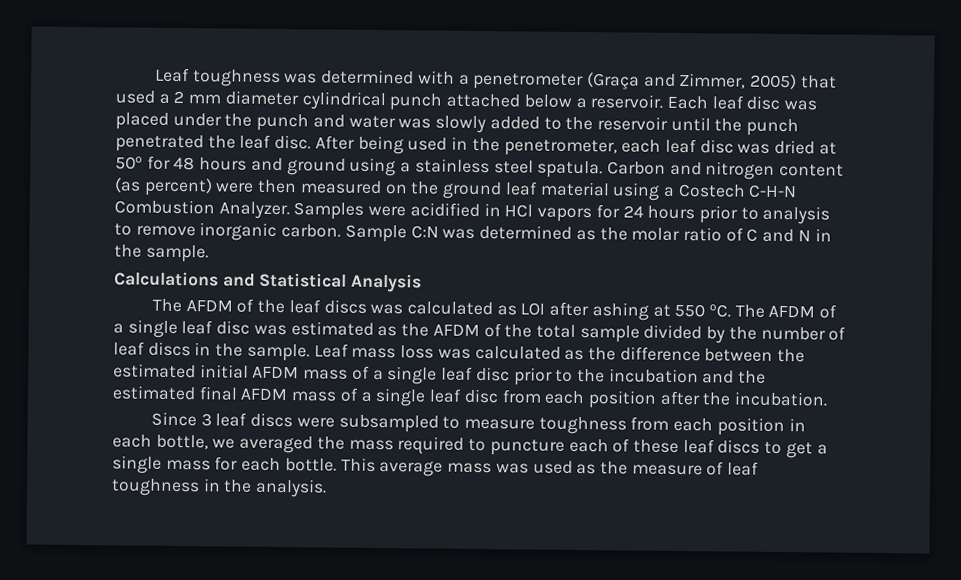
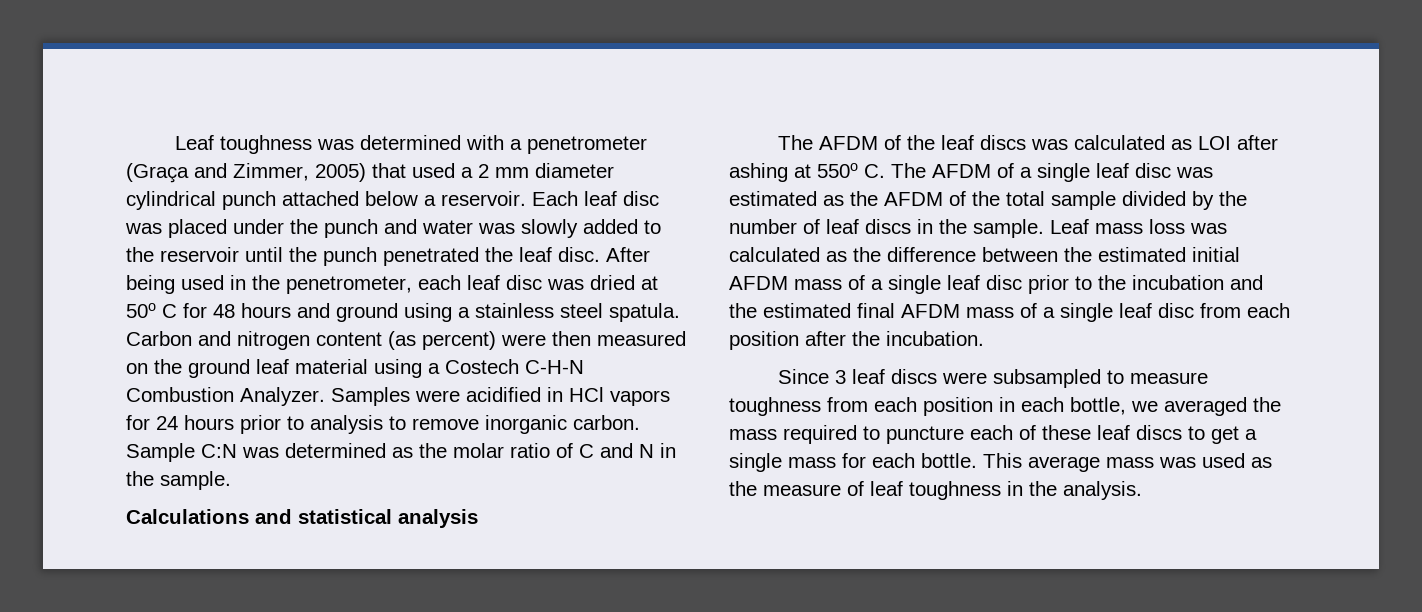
- After being used in the penetrometer, each leaf disc was dried at 50o for 48 hours and ground using a stainless steel spatula.
+ After being used in the penetrometer, each leaf disc was dried at 50o C for 48 hours and ground using a stainless steel spatula.
- Calculations and Statistical Analysis
+ Calculations and statistical analysis
- The AFDM of the leaf discs was calculated as LOI after ashing at 550 oC. The AFDM of a single leaf disc was estimated as the AFDM of the total sample divided by the number of leaf discs in the sample.
+ The AFDM of the leaf discs was calculated as LOI after ashing at 550o C. The AFDM of a single leaf disc was estimated as the AFDM of the total sample divided by the number of leaf discs in the sample.

